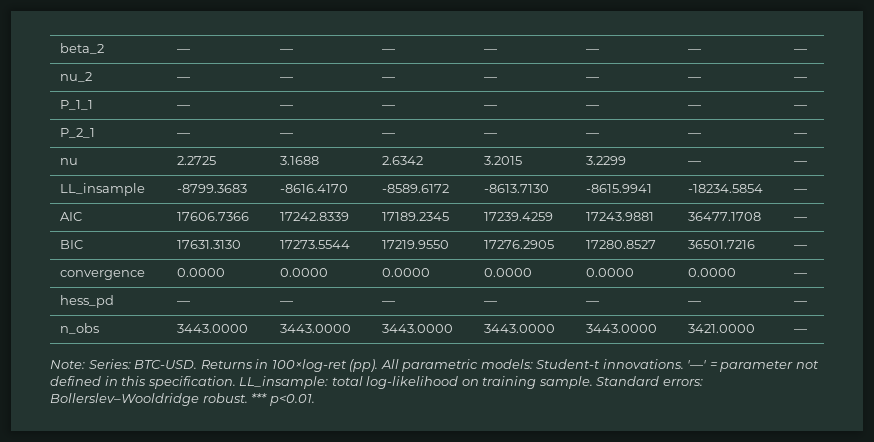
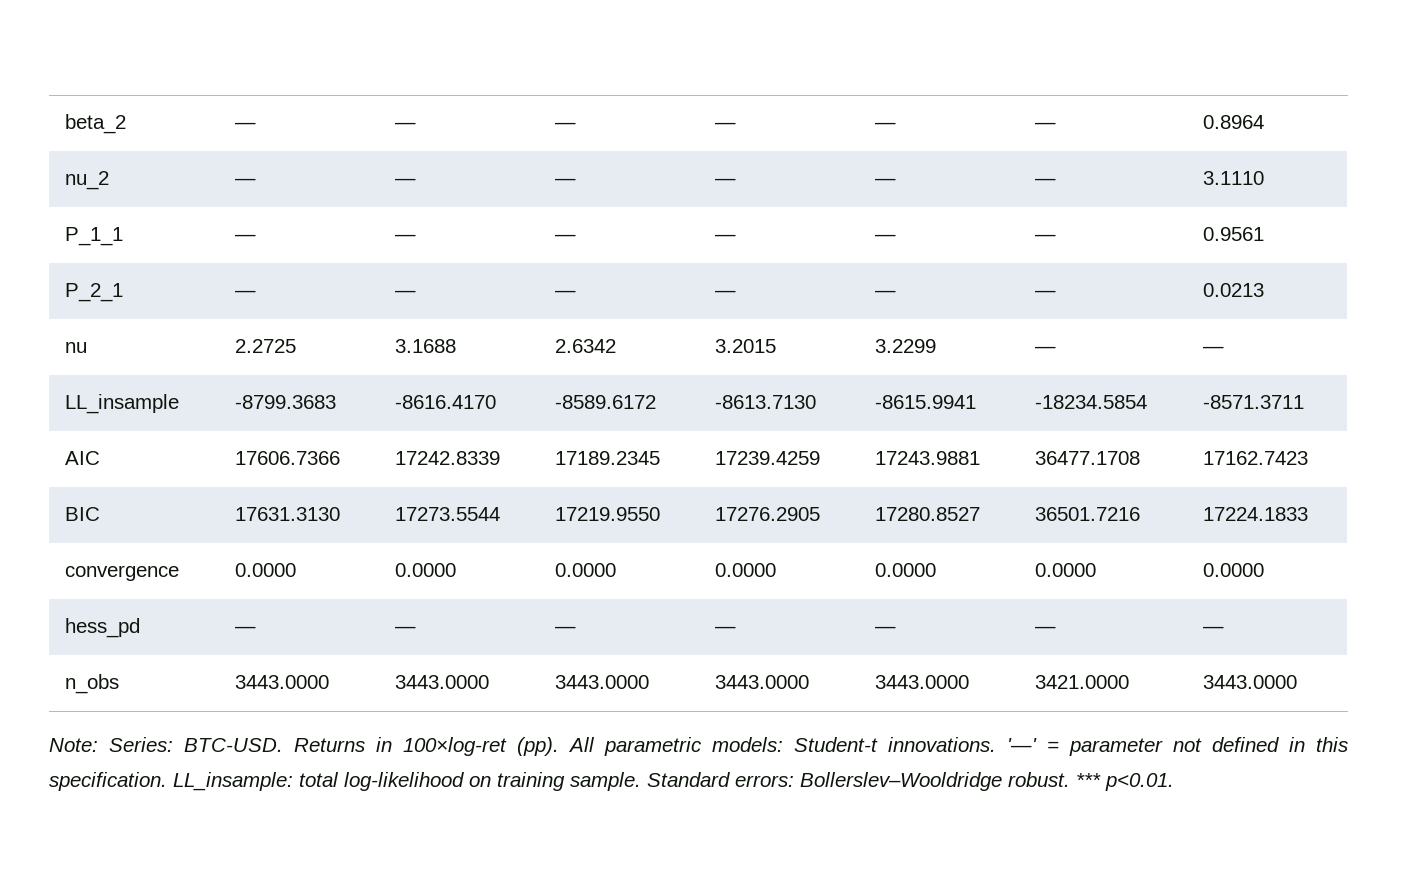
- beta_2 | — | — | — | — | — | — | —
+ beta_2 | — | — | — | — | — | — | 0.8964
- nu_2 | — | — | — | — | — | — | —
+ nu_2 | — | — | — | — | — | — | 3.1110
- P_1_1 | — | — | — | — | — | — | —
+ P_1_1 | — | — | — | — | — | — | 0.9561
- P_2_1 | — | — | — | — | — | — | —
+ P_2_1 | — | — | — | — | — | — | 0.0213
- LL_insample | -8799.3683 | -8616.4170 | -8589.6172 | -8613.7130 | -8615.9941 | -18234.5854 | —
+ LL_insample | -8799.3683 | -8616.4170 | -8589.6172 | -8613.7130 | -8615.9941 | -18234.5854 | -8571.3711
- AIC | 17606.7366 | 17242.8339 | 17189.2345 | 17239.4259 | 17243.9881 | 36477.1708 | —
+ AIC | 17606.7366 | 17242.8339 | 17189.2345 | 17239.4259 | 17243.9881 | 36477.1708 | 17162.7423
- BIC | 17631.3130 | 17273.5544 | 17219.9550 | 17276.2905 | 17280.8527 | 36501.7216 | —
+ BIC | 17631.3130 | 17273.5544 | 17219.9550 | 17276.2905 | 17280.8527 | 36501.7216 | 17224.1833
- convergence | 0.0000 | 0.0000 | 0.0000 | 0.0000 | 0.0000 | 0.0000 | —
+ convergence | 0.0000 | 0.0000 | 0.0000 | 0.0000 | 0.0000 | 0.0000 | 0.0000
- n_obs | 3443.0000 | 3443.0000 | 3443.0000 | 3443.0000 | 3443.0000 | 3421.0000 | —
+ n_obs | 3443.0000 | 3443.0000 | 3443.0000 | 3443.0000 | 3443.0000 | 3421.0000 | 3443.0000

